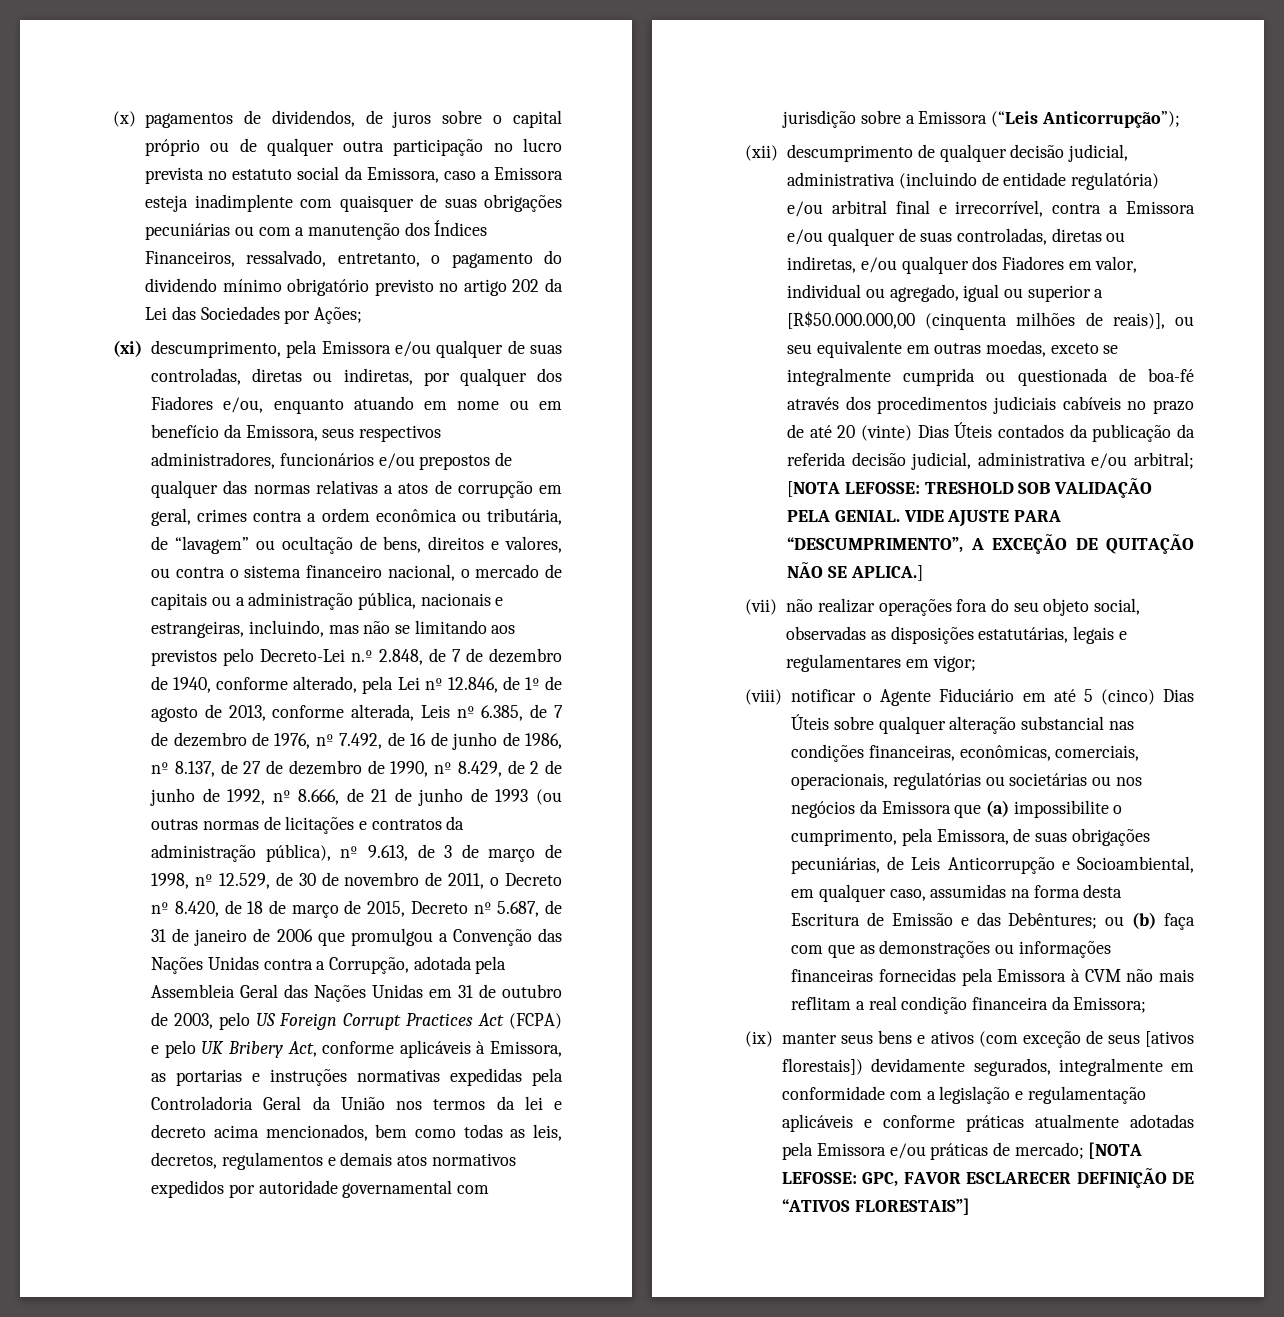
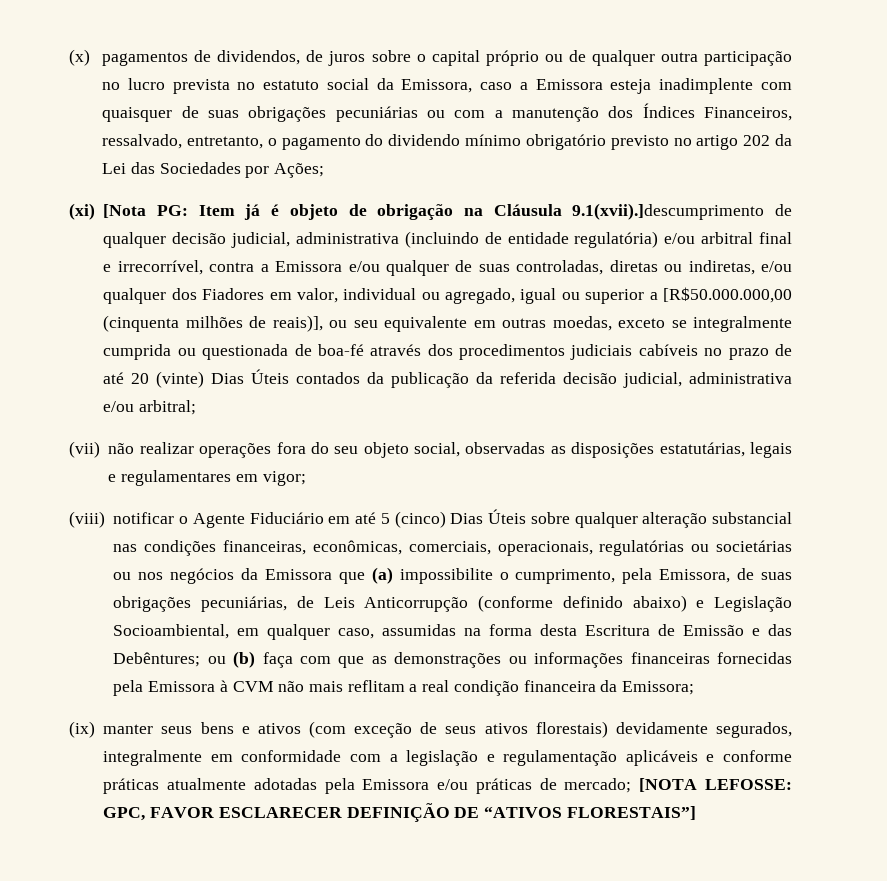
- (xi) descumprimento, pela Emissora e/ou qualquer de suas controladas, diretas ou indiretas, por qualquer dos Fiadores e/ou, enquanto atuando em nome ou em benefício da Emissora, seus respectivos administradores, funcionários e/ou prepostos de qualquer das normas relativas a atos de corrupção em geral, crimes contra a ordem econômica ou tributária, de “lavagem” ou ocultação de bens, direitos e valores, ou contra o sistema financeiro nacional, o mercado de capitais ou a administração pública, nacionais e estrangeiras, incluindo, mas não se limitando aos previstos pelo Decreto-Lei n.º 2.848, de 7 de dezembro de 1940, conforme alterado, pela Lei nº 12.846, de 1º de agosto de 2013, conforme alterada, Leis nº 6.385, de 7 de dezembro de 1976, nº 7.492, de 16 de junho de 1986, nº 8.137, de 27 de dezembro de 1990, nº 8.429, de 2 de junho de 1992, nº 8.666, de 21 de junho de 1993 (ou outras normas de licitações e contratos da administração pública), nº 9.613, de 3 de março de 1998, nº 12.529, de 30 de novembro de 2011, o Decreto nº 8.420, de 18 de março de 2015, Decreto nº 5.687, de 31 de janeiro de 2006 que promulgou a Convenção das Nações Unidas contra a Corrupção, adotada pela Assembleia Geral das Nações Unidas em 31 de outubro de 2003, pelo US Foreign Corrupt Practices Act (FCPA) e pelo UK Bribery Act, conforme aplicáveis à Emissora, as portarias e instruções normativas expedidas pela Controladoria Geral da União nos termos da lei e decreto acima mencionados, bem como todas as leis, decretos, regulamentos e demais atos normativos expedidos por autoridade governamental com jurisdição sobre a Emissora (“Leis Anticorrupção”);
- (xii) descumprimento de qualquer decisão judicial, administrativa (incluindo de entidade regulatória) e/ou arbitral final e irrecorrível, contra a Emissora e/ou qualquer de suas controladas, diretas ou indiretas, e/ou qualquer dos Fiadores em valor, individual ou agregado, igual ou superior a [R$50.000.000,00 (cinquenta milhões de reais)], ou seu equivalente em outras moedas, exceto se integralmente cumprida ou questionada de boa-fé através dos procedimentos judiciais cabíveis no prazo de até 20 (vinte) Dias Úteis contados da publicação da referida decisão judicial, administrativa e/ou arbitral; [NOTA LEFOSSE: TRESHOLD SOB VALIDAÇÃO PELA GENIAL. VIDE AJUSTE PARA “DESCUMPRIMENTO”, A EXCEÇÃO DE QUITAÇÃO NÃO SE APLICA.]
+ (xi) [Nota PG: Item já é objeto de obrigação na Cláusula 9.1(xvii).]descumprimento de qualquer decisão judicial, administrativa (incluindo de entidade regulatória) e/ou arbitral final e irrecorrível, contra a Emissora e/ou qualquer de suas controladas, diretas ou indiretas, e/ou qualquer dos Fiadores em valor, individual ou agregado, igual ou superior a [R$50.000.000,00 (cinquenta milhões de reais)], ou seu equivalente em outras moedas, exceto se integralmente cumprida ou questionada de boa-fé através dos procedimentos judiciais cabíveis no prazo de até 20 (vinte) Dias Úteis contados da publicação da referida decisão judicial, administrativa e/ou arbitral;
- (viii) notificar o Agente Fiduciário em até 5 (cinco) Dias Úteis sobre qualquer alteração substancial nas condições financeiras, econômicas, comerciais, operacionais, regulatórias ou societárias ou nos negócios da Emissora que (a) impossibilite o cumprimento, pela Emissora, de suas obrigações pecuniárias, de Leis Anticorrupção e Socioambiental, em qualquer caso, assumidas na forma desta Escritura de Emissão e das Debêntures;
+ (viii) notificar o Agente Fiduciário em até 5 (cinco) Dias Úteis sobre qualquer alteração substancial nas condições financeiras, econômicas, comerciais, operacionais, regulatórias ou societárias ou nos negócios da Emissora que (a) impossibilite o cumprimento, pela Emissora, de suas obrigações pecuniárias, de Leis Anticorrupção (conforme definido abaixo) e Legislação Socioambiental, em qualquer caso, assumidas na forma desta Escritura de Emissão e das Debêntures;
- (ix) manter seus bens e ativos (com exceção de seus [ativos florestais]) devidamente segurados, integralmente em conformidade com a legislação e regulamentação aplicáveis e conforme práticas atualmente adotadas pela Emissora e/ou práticas de mercado; [NOTA LEFOSSE: GPC, FAVOR ESCLARECER DEFINIÇÃO DE “ATIVOS FLORESTAIS”]
+ (ix) manter seus bens e ativos (com exceção de seus ativos florestais) devidamente segurados, integralmente em conformidade com a legislação e regulamentação aplicáveis e conforme práticas atualmente adotadas pela Emissora e/ou práticas de mercado; [NOTA LEFOSSE: GPC, FAVOR ESCLARECER DEFINIÇÃO DE “ATIVOS FLORESTAIS”]

